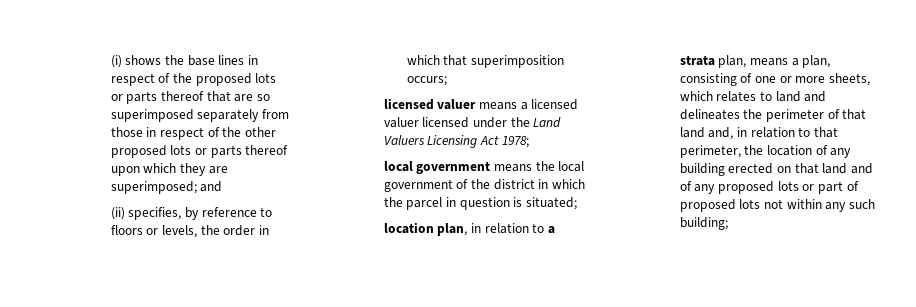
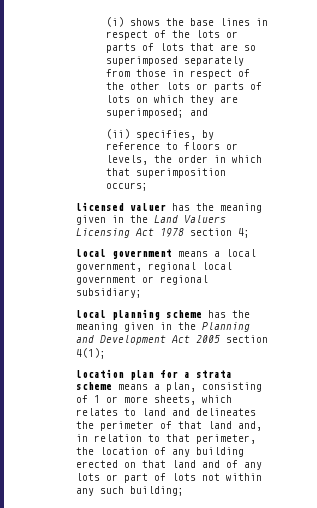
- (i) shows the base lines in respect of the proposed lots or parts thereof that are so superimposed separately from those in respect of the other proposed lots or parts thereof upon which they are superimposed; and
+ (i) shows the base lines in respect of the lots or parts of lots that are so superimposed separately from those in respect of the other lots or parts of lots on which they are superimposed; and
- licensed valuer means a licensed valuer licensed under the Land Valuers Licensing Act 1978;
+ licensed valuer has the meaning given in the Land Valuers Licensing Act 1978 section 4;
- local government means the local government of the district in which the parcel in question is situated;
- location plan, in relation to a strata plan, means a plan, consisting of one or more sheets, which relates to land and delineates the perimeter of that land and, in relation to that perimeter, the location of any building erected on that land and of any proposed lots or part of proposed lots not within any such building;
+ local government means a local government, regional local government or regional subsidiary;
+ local planning scheme has the meaning given in the Planning and Development Act 2005 section 4(1);
+ location plan for a strata scheme means a plan, consisting of 1 or more sheets, which relates to land and delineates the perimeter of that land and, in relation to that perimeter, the location of any building erected on that land and of any lots or part of lots not within any such building;

